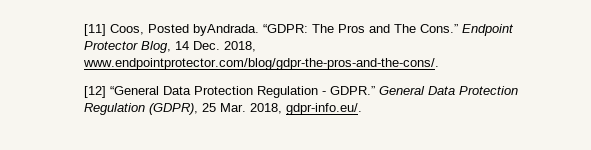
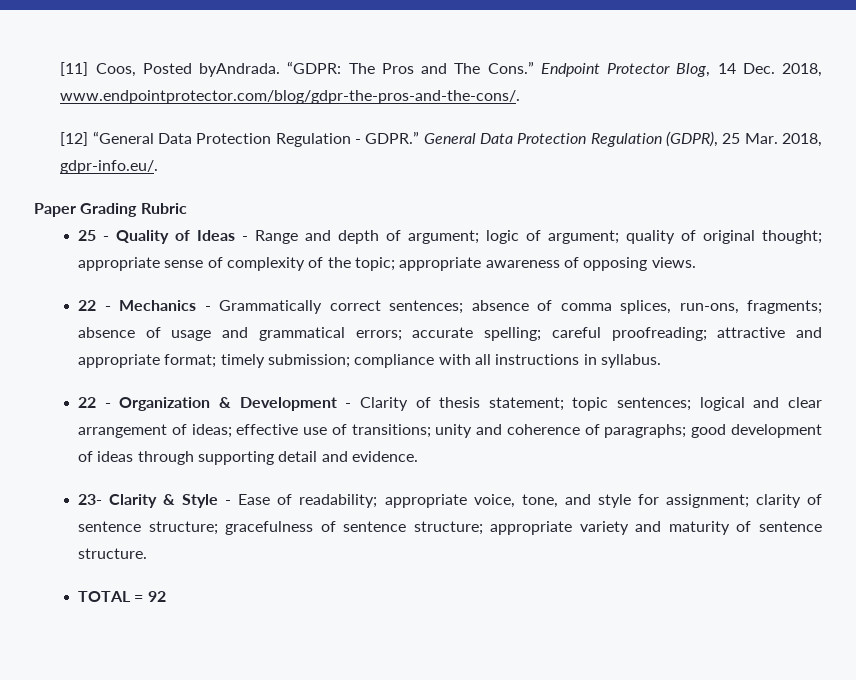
+ Paper Grading Rubric
+ 25 - Quality of Ideas - Range and depth of argument; logic of argument; quality of original thought; appropriate sense of complexity of the topic; appropriate awareness of opposing views.
+ 22 - Mechanics - Grammatically correct sentences; absence of comma splices, run-ons, fragments; absence of usage and grammatical errors; accurate spelling; careful proofreading; attractive and appropriate format; timely submission; compliance with all instructions in syllabus.
+ 22 - Organization & Development - Clarity of thesis statement; topic sentences; logical and clear arrangement of ideas; effective use of transitions; unity and coherence of paragraphs; good development of ideas through supporting detail and evidence.
+ 23- Clarity & Style - Ease of readability; appropriate voice, tone, and style for assignment; clarity of sentence structure; gracefulness of sentence structure; appropriate variety and maturity of sentence structure.
+ TOTAL = 92

